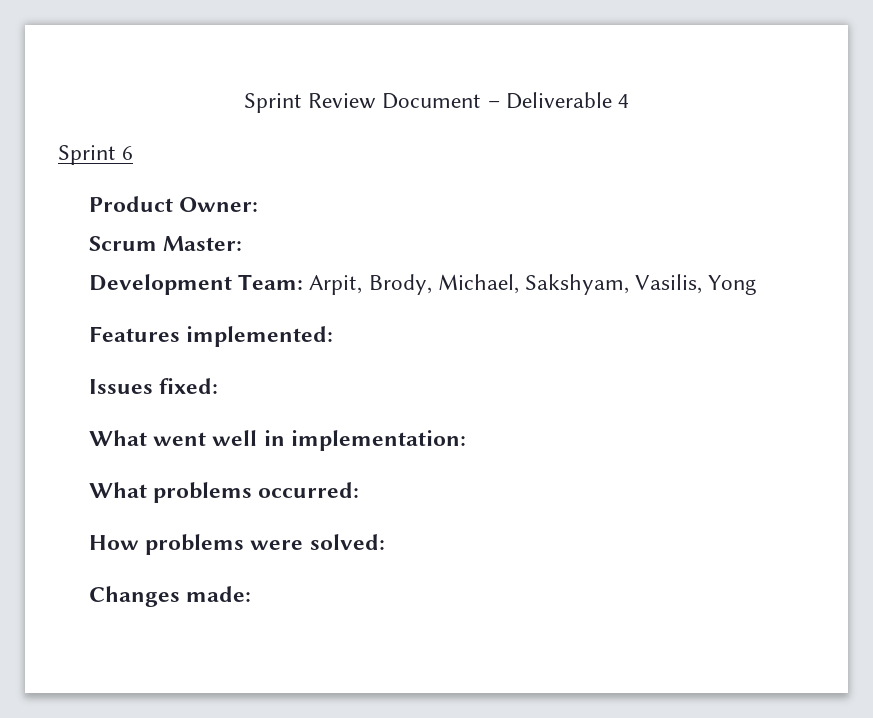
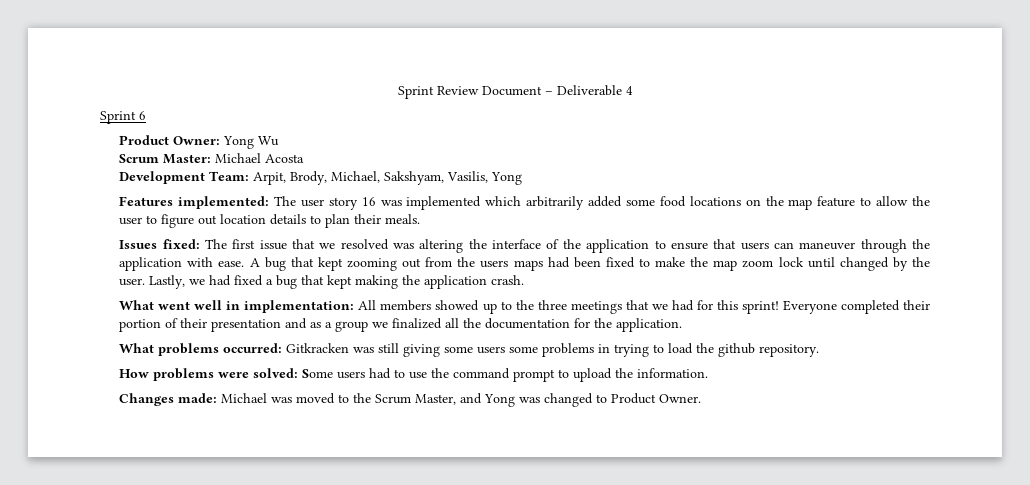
- Product Owner:
+ Product Owner: Yong Wu
- Scrum Master:
+ Scrum Master: Michael Acosta
- Features implemented:
- Issues fixed:
+ Features implemented: The user story 16 was implemented which arbitrarily added some food locations on the map feature to allow the user to figure out location details to plan their meals.
+ Issues fixed: The first issue that we resolved was altering the interface of the application to ensure that users can maneuver through the application with ease. A bug that kept zooming out from the users maps had been fixed to make the map zoom lock until changed by the user. Lastly, we had fixed a bug that kept making the application crash.
- What went well in implementation:
- What problems occurred:
- How problems were solved:
- Changes made:
+ What went well in implementation: All members showed up to the three meetings that we had for this sprint! Everyone completed their portion of their presentation and as a group we finalized all the documentation for the application.
+ What problems occurred: Gitkracken was still giving some users some problems in trying to load the github repository.
+ How problems were solved: Some users had to use the command prompt to upload the information.
+ Changes made: Michael was moved to the Scrum Master, and Yong was changed to Product Owner.

